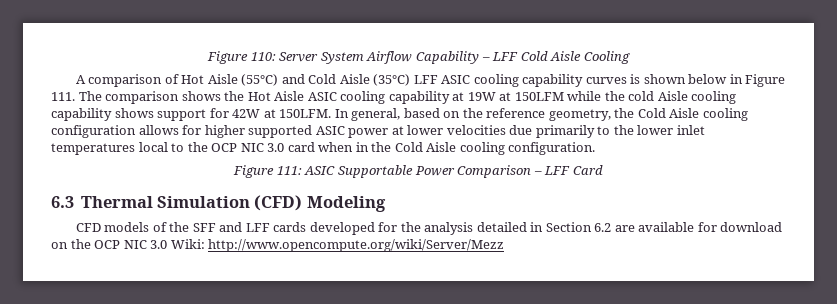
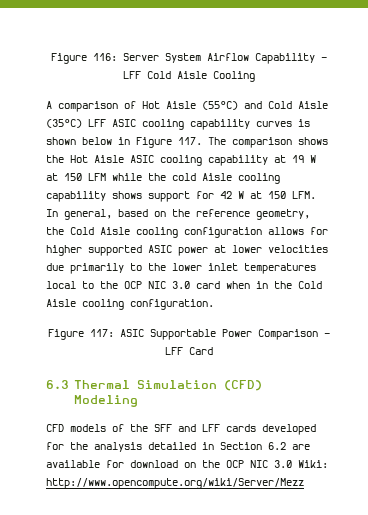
- Figure 110: Server System Airflow Capability – LFF Cold Aisle Cooling
+ Figure 116: Server System Airflow Capability – LFF Cold Aisle Cooling
- A comparison of Hot Aisle (55°C) and Cold Aisle (35°C) LFF ASIC cooling capability curves is shown below in Figure 111. The comparison shows the Hot Aisle ASIC cooling capability at 19W at 150LFM while the cold Aisle cooling capability shows support for 42W at 150LFM. In general, based on the reference geometry, the Cold Aisle cooling configuration allows for higher supported ASIC power at lower velocities due primarily to the lower inlet temperatures local to the OCP NIC 3.0 card when in the Cold Aisle cooling configuration.
+ A comparison of Hot Aisle (55°C) and Cold Aisle (35°C) LFF ASIC cooling capability curves is shown below in Figure 117. The comparison shows the Hot Aisle ASIC cooling capability at 19 W at 150 LFM while the cold Aisle cooling capability shows support for 42 W at 150 LFM. In general, based on the reference geometry, the Cold Aisle cooling configuration allows for higher supported ASIC power at lower velocities due primarily to the lower inlet temperatures local to the OCP NIC 3.0 card when in the Cold Aisle cooling configuration.
- Figure 111: ASIC Supportable Power Comparison – LFF Card
+ Figure 117: ASIC Supportable Power Comparison – LFF Card

